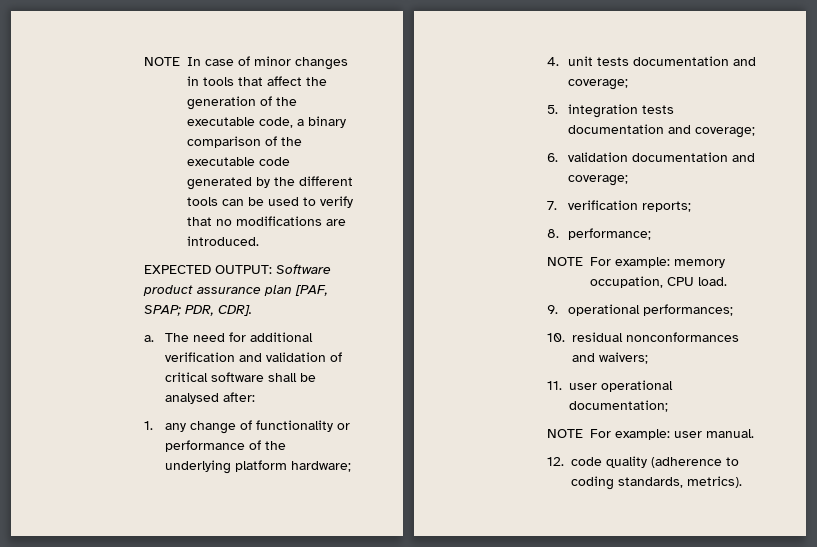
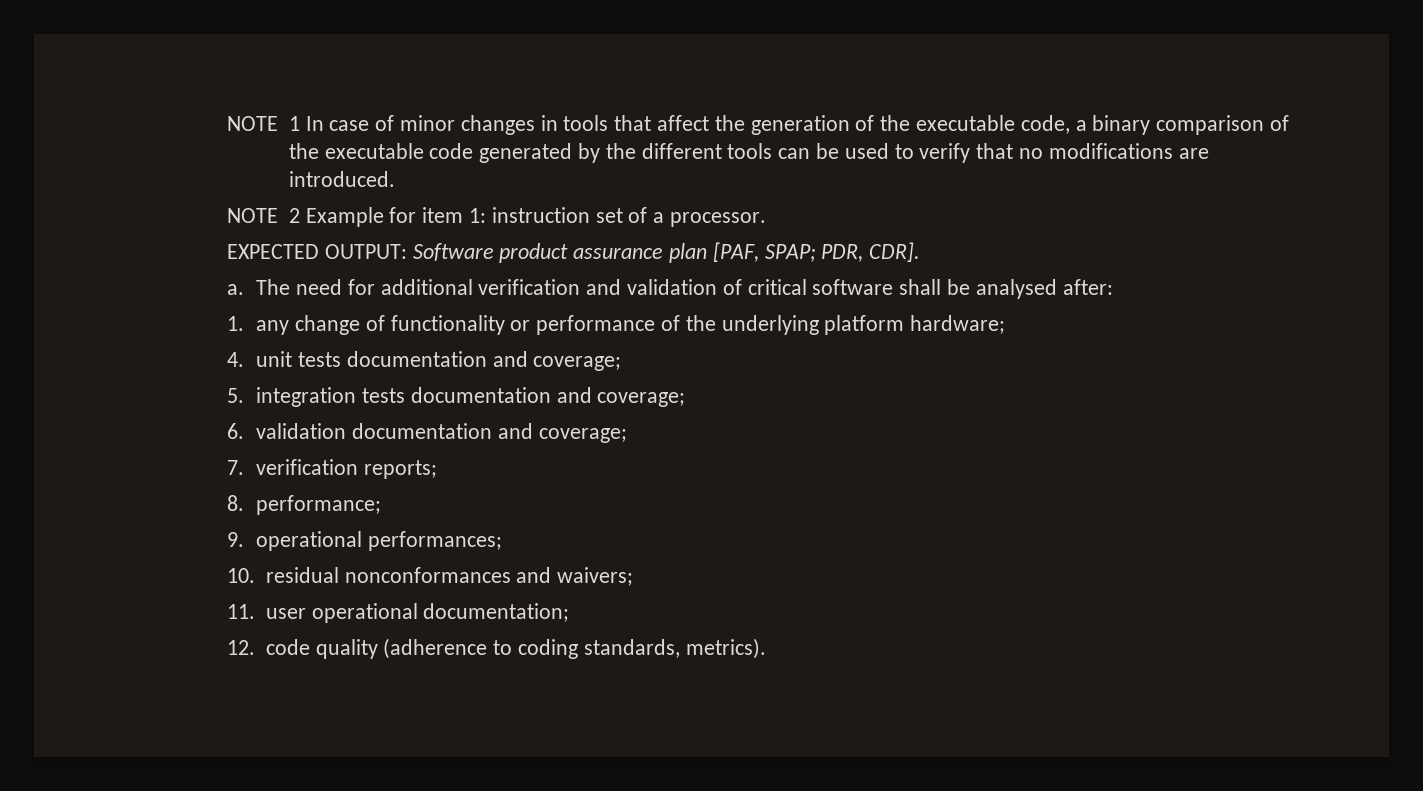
- NOTE In case of minor changes in tools that affect the generation of the executable code, a binary comparison of the executable code generated by the different tools can be used to verify that no modifications are introduced.
+ NOTE 1 In case of minor changes in tools that affect the generation of the executable code, a binary comparison of the executable code generated by the different tools can be used to verify that no modifications are introduced.
+ NOTE 2 Example for item 1: instruction set of a processor.
- NOTE For example: memory occupation, CPU load.
- NOTE For example: user manual.

